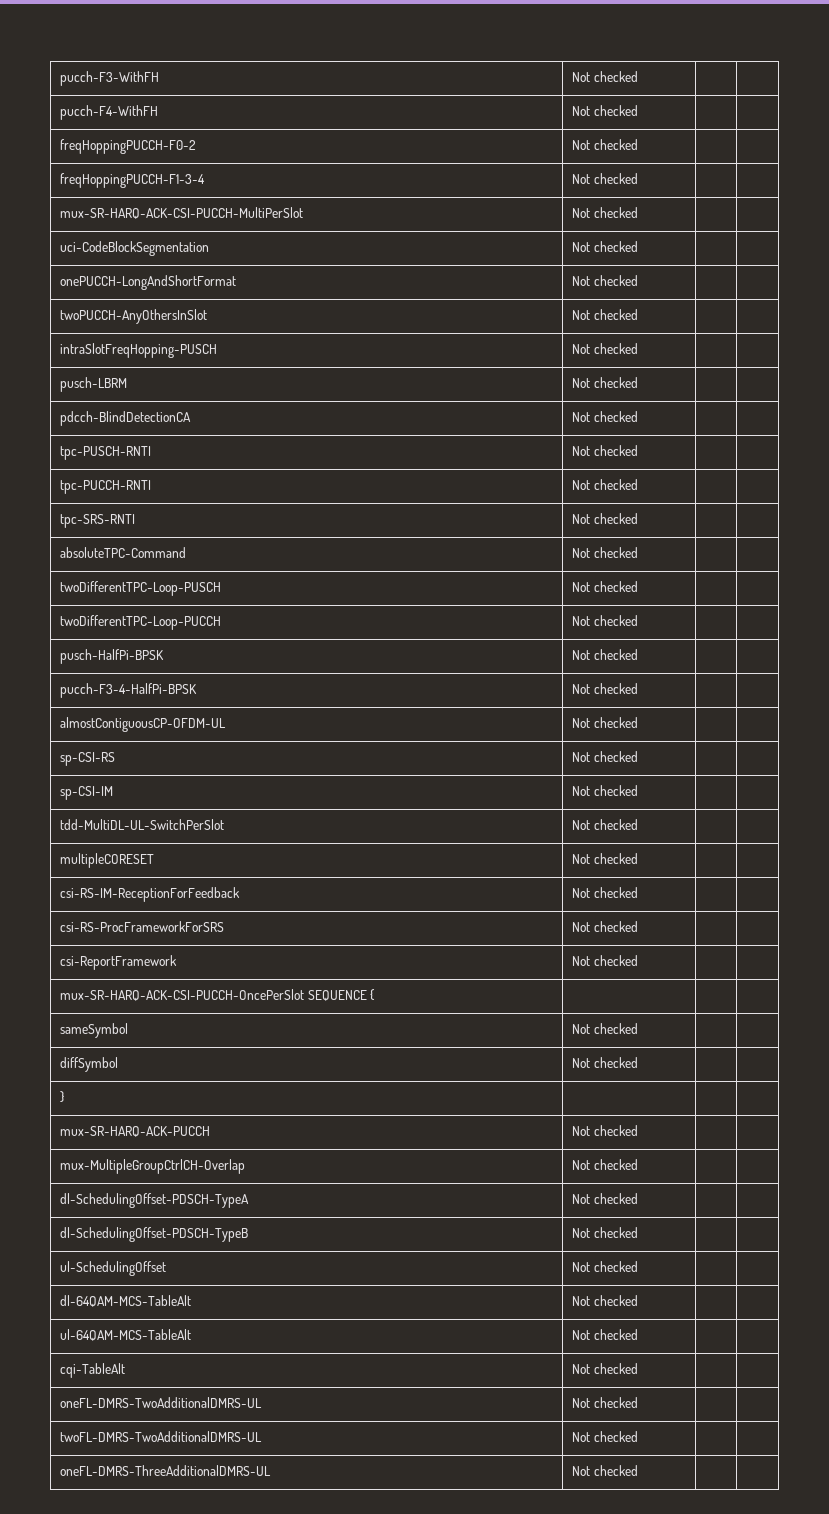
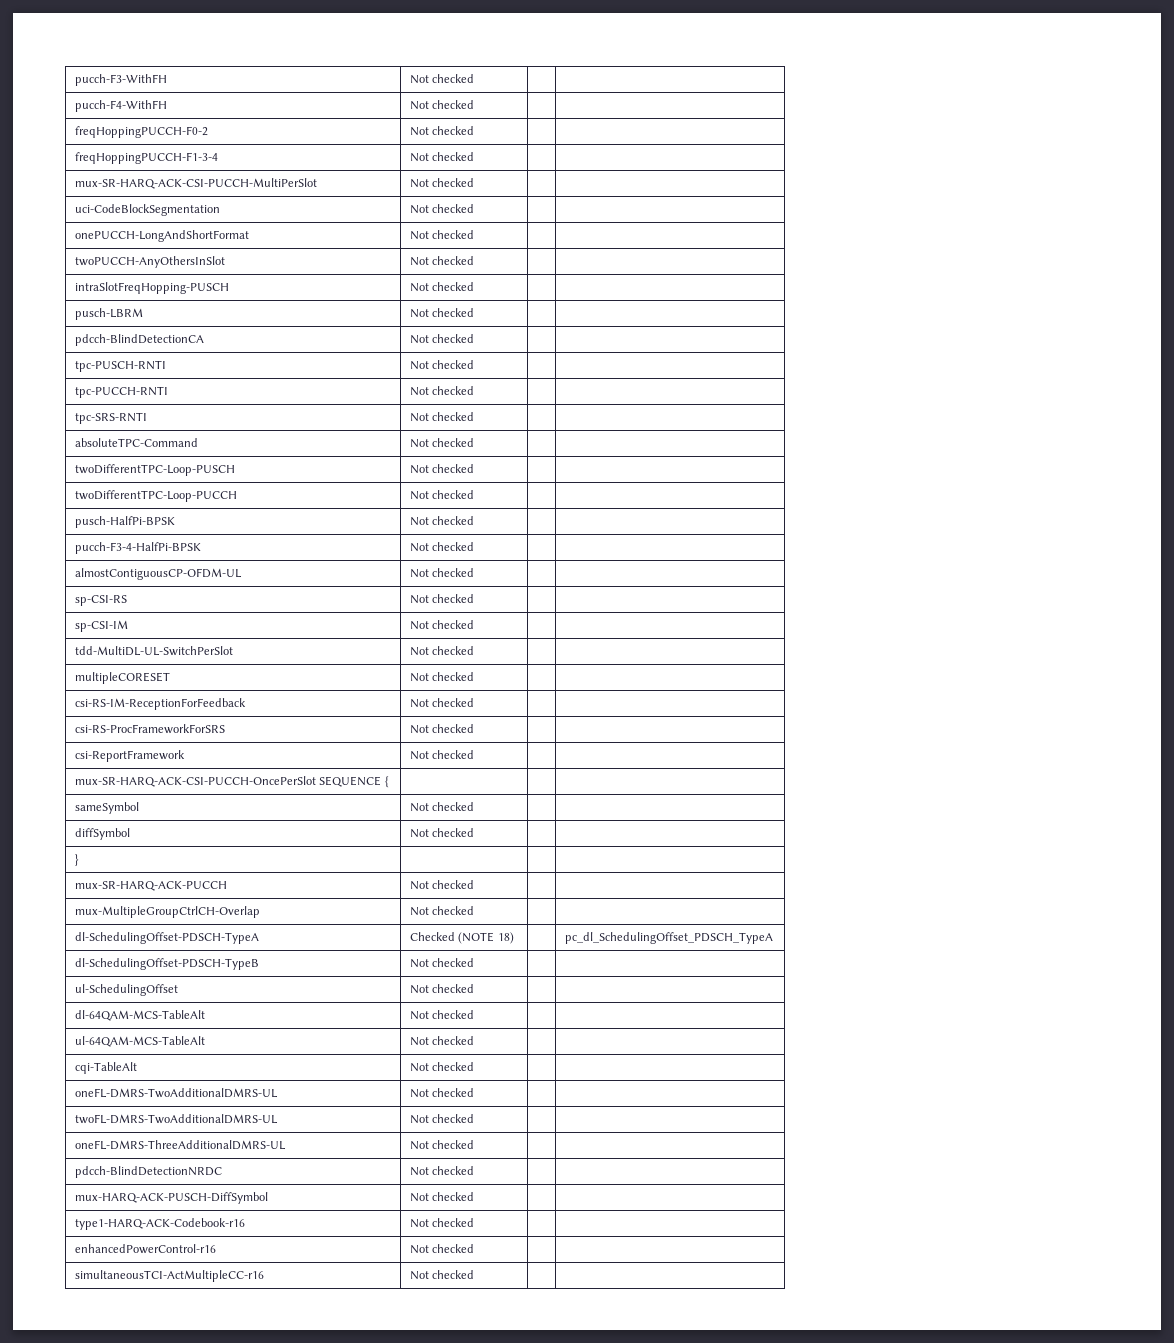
- dl-SchedulingOffset-PDSCH-TypeA | Not checked | |
+ dl-SchedulingOffset-PDSCH-TypeA | Checked (NOTE 18) | | pc_dl_SchedulingOffset_PDSCH_TypeA
+ pdcch-BlindDetectionNRDC | Not checked | |
+ mux-HARQ-ACK-PUSCH-DiffSymbol | Not checked | |
+ type1-HARQ-ACK-Codebook-r16 | Not checked | |
+ enhancedPowerControl-r16 | Not checked | |
+ simultaneousTCI-ActMultipleCC-r16 | Not checked | |

